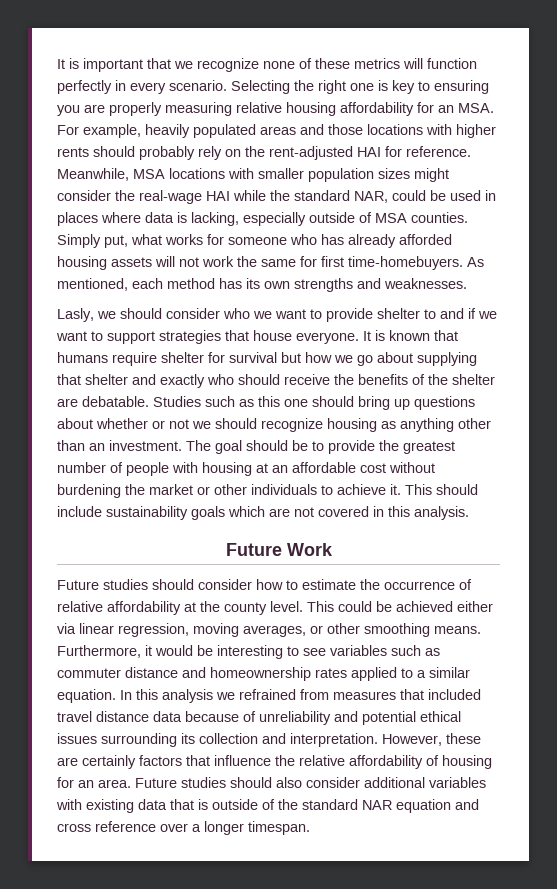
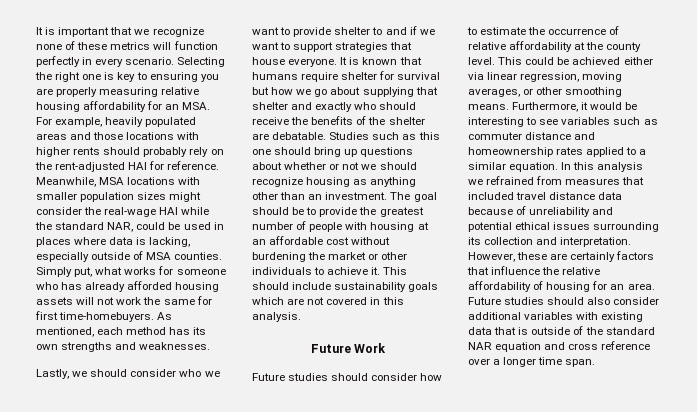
- Lasly, we should consider who we want to provide shelter to and if we want to support strategies that house everyone.
+ Lastly, we should consider who we want to provide shelter to and if we want to support strategies that house everyone.
- Future studies should also consider additional variables with existing data that is outside of the standard NAR equation and cross reference over a longer timespan.
+ Future studies should also consider additional variables with existing data that is outside of the standard NAR equation and cross reference over a longer time span.

